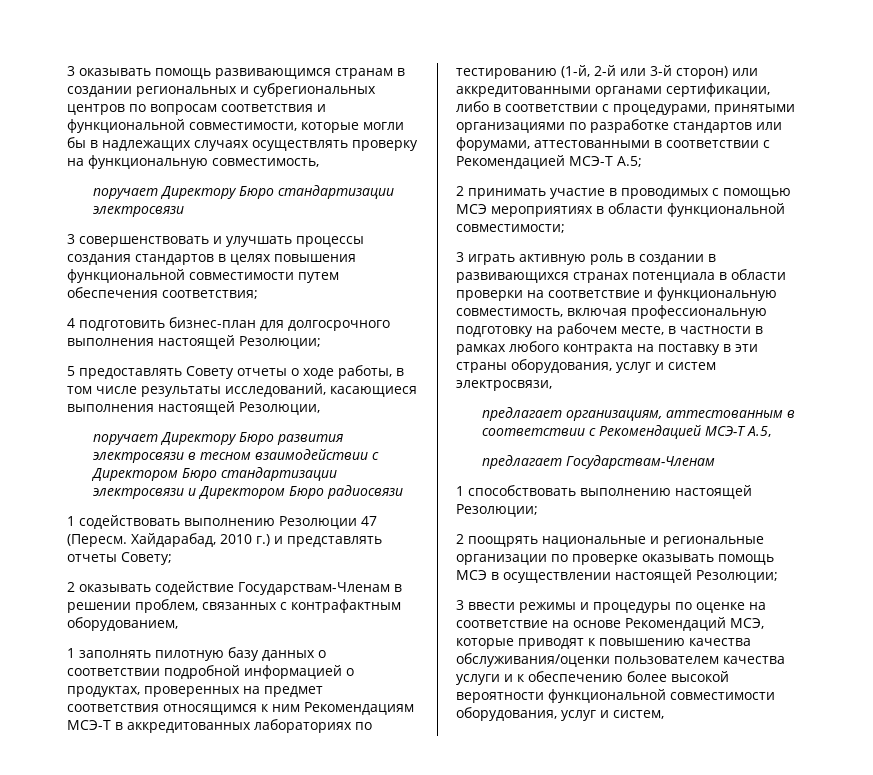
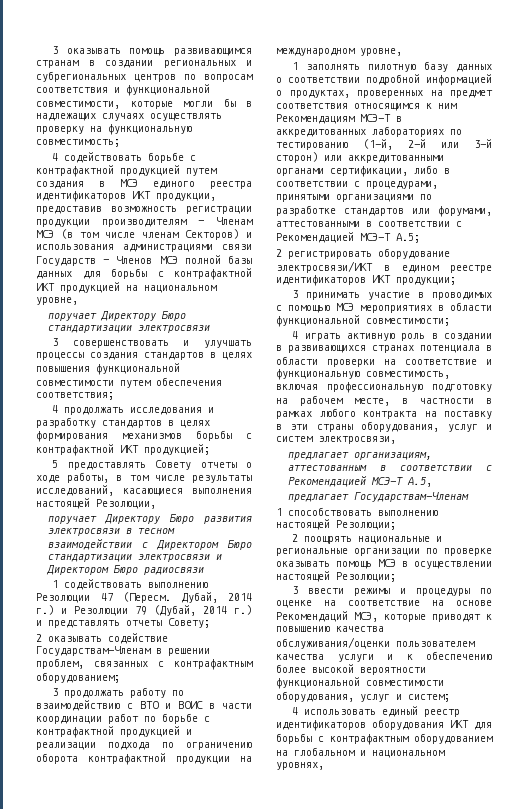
- 3 оказывать помощь развивающимся странам в создании региональных и субрегиональных центров по вопросам соответствия и функциональной совместимости, которые могли бы в надлежащих случаях осуществлять проверку на функциональную совместимость,
+ 3 оказывать помощь развивающимся странам в создании региональных и субрегиональных центров по вопросам соответствия и функциональной совместимости, которые могли бы в надлежащих случаях осуществлять проверку на функциональную совместимость;
+ 4 содействовать борьбе с контрафактной продукцией путем создания в МСЭ единого реестра идентификаторов ИКТ продукции, предоставив возможность регистрации продукции производителям − Членам МСЭ (в том числе членам Секторов) и использования администрациями связи Государств − Членов МСЭ полной базы данных для борьбы с контрафактной ИКТ продукцией на национальном уровне,
- 4 подготовить бизнес-план для долгосрочного выполнения настоящей Резолюции;
+ 4 продолжать исследования и разработку стандартов в целях формирования механизмов борьбы с контрафактной ИКТ продукцией;
- Хайдарабад, 2010 г.) и представлять отчеты Совету;
+ Дубай, 2014 г.) и Резолюции 79 (Дубай, 2014 г.) и представлять отчеты Совету;
- 2 оказывать содействие Государствам-Членам в решении проблем, связанных с контрафактным оборудованием,
+ 2 оказывать содействие Государствам-Членам в решении проблем, связанных с контрафактным оборудованием;
+ 3 продолжать работу по взаимодействию с ВТО и ВОИС в части координации работ по борьбе с контрафактной продукцией и реализации подхода по ограничению оборота контрафактной продукции на международном уровне,
- 2 принимать участие в проводимых с помощью МСЭ мероприятиях в области функциональной совместимости;
+ 2 регистрировать оборудование электросвязи/ИКТ в едином реестре идентификаторов ИКТ продукции;
+ 3 принимать участие в проводимых с помощью МСЭ мероприятиях в области функциональной совместимости;
- 3 играть активную роль в создании в развивающихся странах потенциала в области проверки на соответствие и функциональную совместимость, включая профессиональную подготовку на рабочем месте, в частности в рамках любого контракта на поставку в эти страны оборудования, услуг и систем электросвязи,
+ 4 играть активную роль в создании в развивающихся странах потенциала в области проверки на соответствие и функциональную совместимость, включая профессиональную подготовку на рабочем месте, в частности в рамках любого контракта на поставку в эти страны оборудования, услуг и систем электросвязи,
- 3 ввести режимы и процедуры по оценке на соответствие на основе Рекомендаций МСЭ, которые приводят к повышению качества обслуживания/оценки пользователем качества услуги и к обеспечению более высокой вероятности функциональной совместимости оборудования, услуг и систем,
+ 3 ввести режимы и процедуры по оценке на соответствие на основе Рекомендаций МСЭ, которые приводят к повышению качества обслуживания/оценки пользователем качества услуги и к обеспечению более высокой вероятности функциональной совместимости оборудования, услуг и систем;
+ 4 использовать единый реестр идентификаторов оборудования ИКТ для борьбы с контрафактным оборудованием на глобальном и национальном уровнях,

